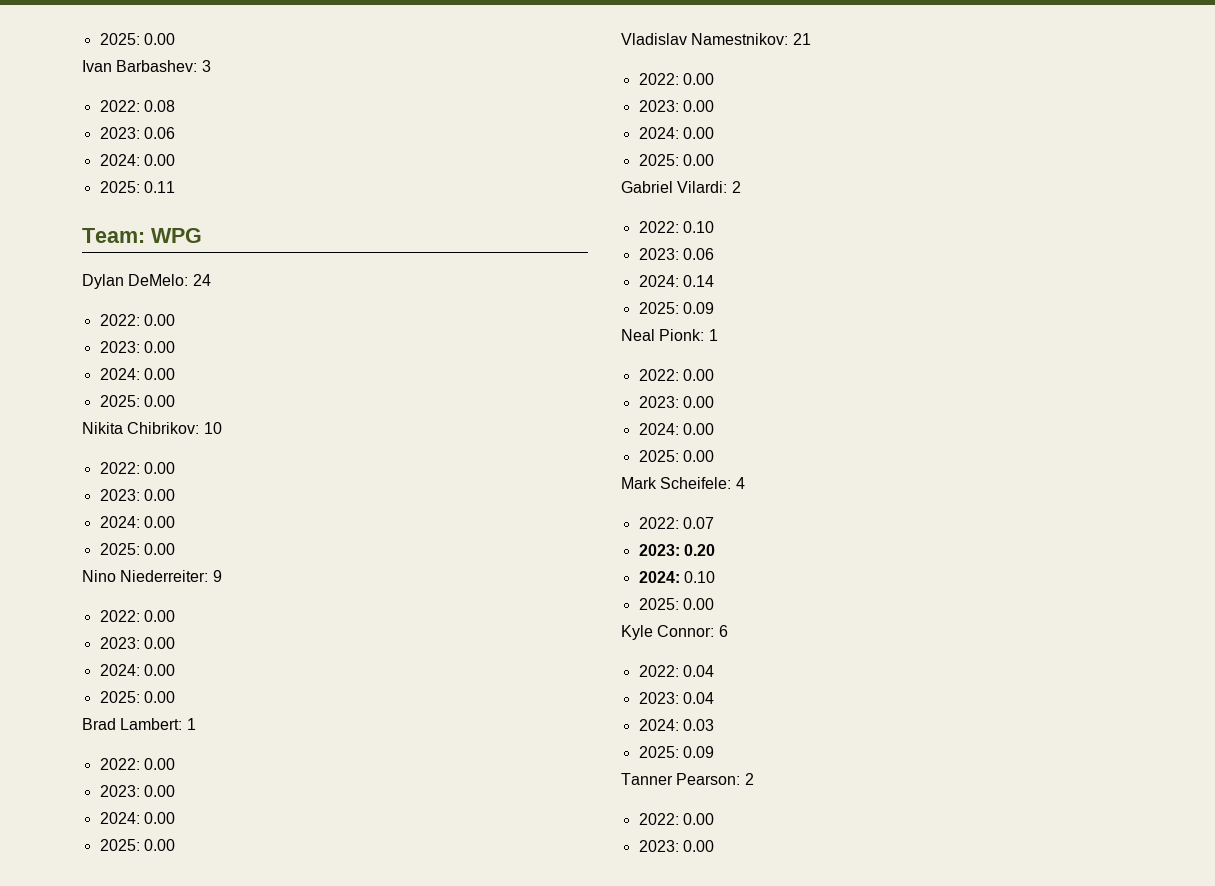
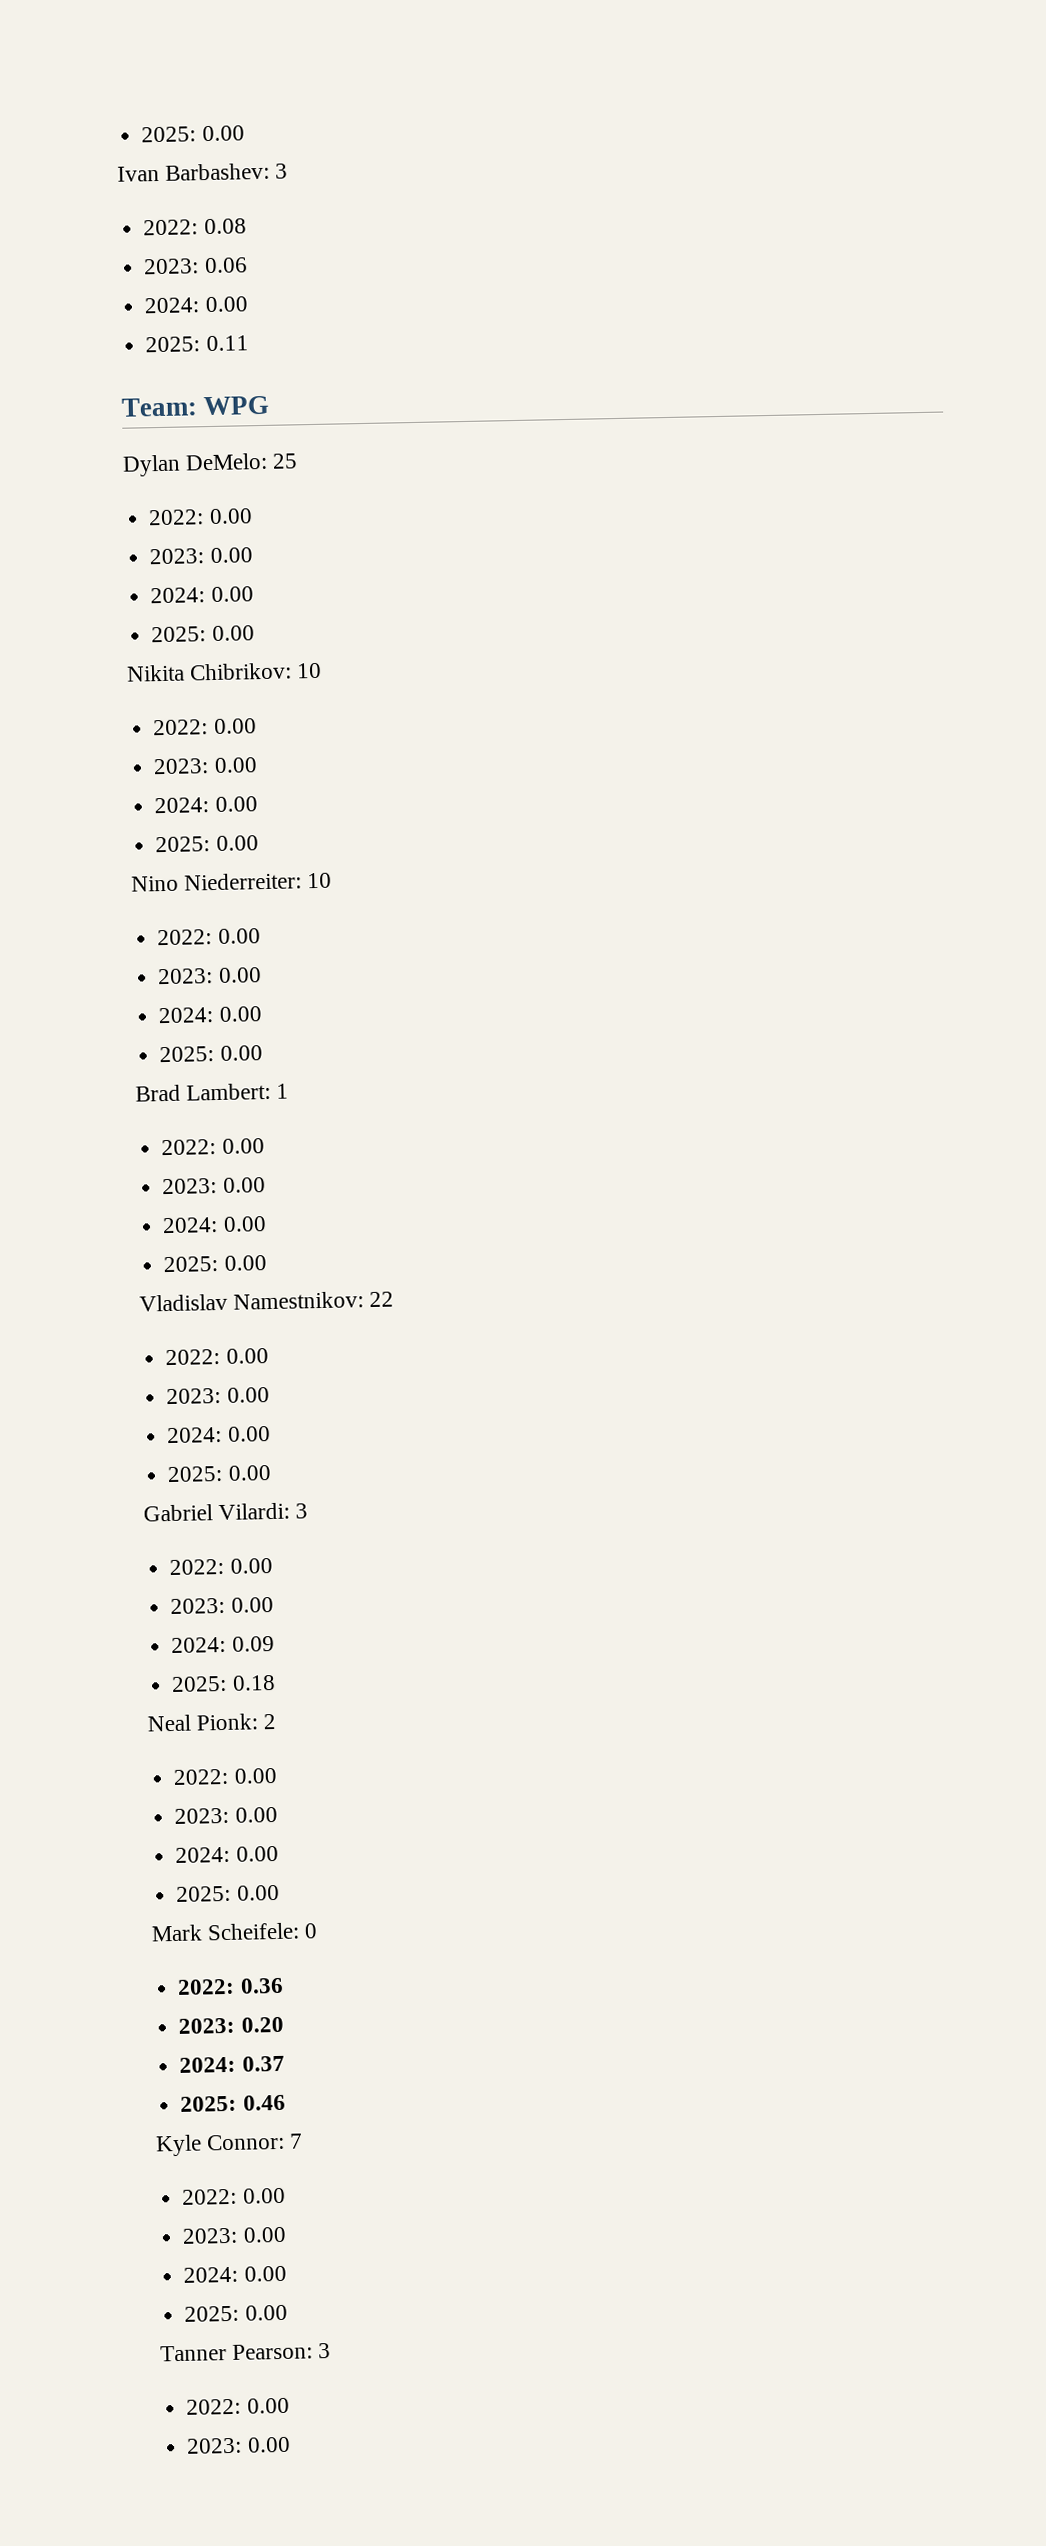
- Dylan DeMelo: 24
+ Dylan DeMelo: 25
- Nino Niederreiter: 9
+ Nino Niederreiter: 10
- Vladislav Namestnikov: 21
+ Vladislav Namestnikov: 22
- Gabriel Vilardi: 2
- 2022: 0.10
- 2023: 0.06
- 2024: 0.14
- 2025: 0.09
+ Gabriel Vilardi: 3
+ 2022: 0.00
+ 2023: 0.00
+ 2024: 0.09
+ 2025: 0.18
- Neal Pionk: 1
+ Neal Pionk: 2
- Mark Scheifele: 4
- 2022: 0.07
+ Mark Scheifele: 0
+ 2022: 0.36
- 2024: 0.10
- 2025: 0.00
+ 2024: 0.37
+ 2025: 0.46
- Kyle Connor: 6
- 2022: 0.04
- 2023: 0.04
- 2024: 0.03
- 2025: 0.09
- Tanner Pearson: 2
+ Kyle Connor: 7
+ 2022: 0.00
+ 2023: 0.00
+ 2024: 0.00
+ 2025: 0.00
+ Tanner Pearson: 3

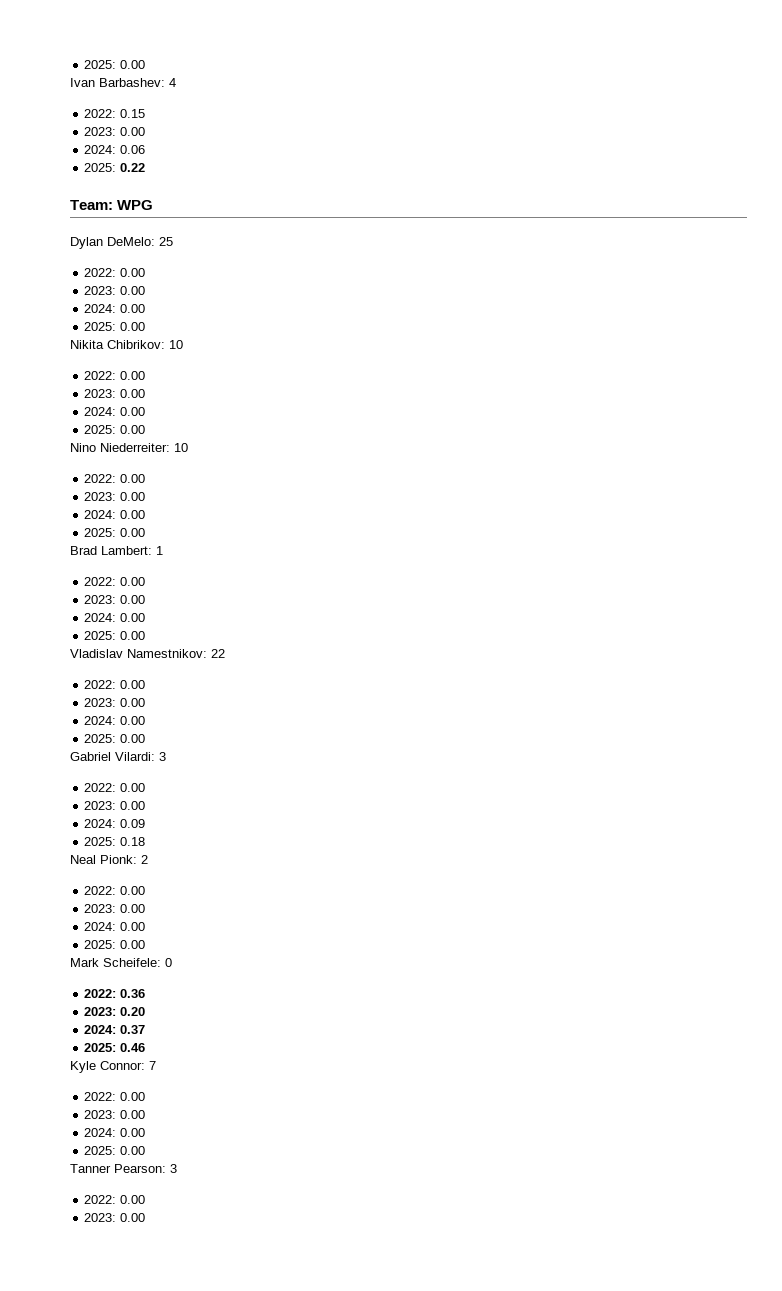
- Ivan Barbashev: 3
- 2022: 0.08
- 2023: 0.06
- 2024: 0.00
- 2025: 0.11
+ Ivan Barbashev: 4
+ 2022: 0.15
+ 2023: 0.00
+ 2024: 0.06
+ 2025: 0.22

